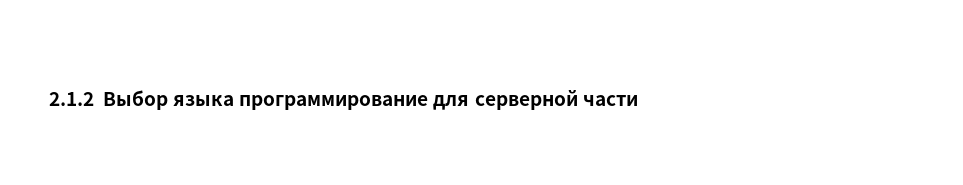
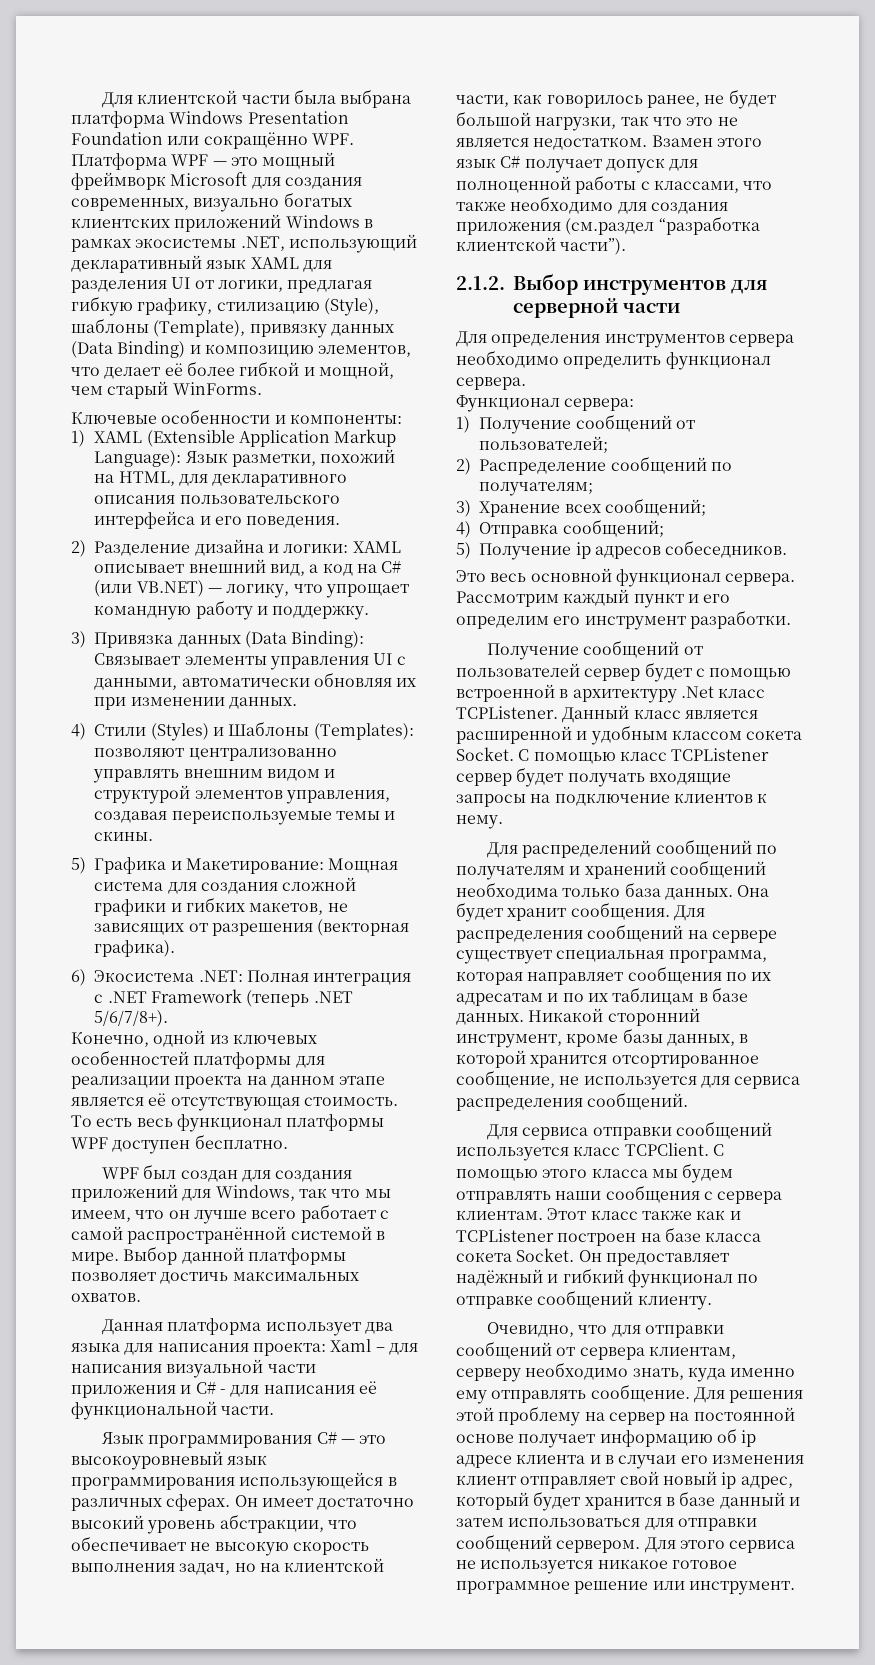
- 2.1.2 Выбор языка программирование для серверной части
+ Для клиентской части была выбрана платформа Windows Presentation Foundation или сокращённо WPF. Платформа WPF — это мощный фреймворк Microsoft для создания современных, визуально богатых клиентских приложений Windows в рамках экосистемы .NET, использующий декларативный язык XAML для разделения UI от логики, предлагая гибкую графику, стилизацию (Style), шаблоны (Template), привязку данных (Data Binding) и композицию элементов, что делает её более гибкой и мощной, чем старый WinForms.
+ Ключевые особенности и компоненты:
+ 1) XAML (Extensible Application Markup Language): Язык разметки, похожий на HTML, для декларативного описания пользовательского интерфейса и его поведения.
+ 2) Разделение дизайна и логики: XAML описывает внешний вид, а код на C# (или VB.NET) — логику, что упрощает командную работу и поддержку.
+ 3) Привязка данных (Data Binding): Связывает элементы управления UI с данными, автоматически обновляя их при изменении данных.
+ 4) Стили (Styles) и Шаблоны (Templates): позволяют централизованно управлять внешним видом и структурой элементов управления, создавая переиспользуемые темы и скины.
+ 5) Графика и Макетирование: Мощная система для создания сложной графики и гибких макетов, не зависящих от разрешения (векторная графика).
+ 6) Экосистема .NET: Полная интеграция с .NET Framework (теперь .NET 5/6/7/8+).
+ Конечно, одной из ключевых особенностей платформы для реализации проекта на данном этапе является её отсутствующая стоимость. То есть весь функционал платформы WPF доступен бесплатно.
+ WPF был создан для создания приложений для Windows, так что мы имеем, что он лучше всего работает с самой распространённой системой в мире. Выбор данной платформы позволяет достичь максимальных охватов.
+ Данная платформа использует два языка для написания проекта: Xaml – для написания визуальной части приложения и C# - для написания её функциональной части.
+ Язык программирования C# — это высокоуровневый язык программирования использующейся в различных сферах. Он имеет достаточно высокий уровень абстракции, что обеспечивает не высокую скорость выполнения задач, но на клиентской части, как говорилось ранее, не будет большой нагрузки, так что это не является недостатком. Взамен этого язык C# получает допуск для полноценной работы с классами, что также необходимо для создания приложения (см.раздел “разработка клиентской части”).
+ 2.1.2. Выбор инструментов для серверной части
+ Для определения инструментов сервера необходимо определить функционал сервера.
+ Функционал сервера:
+ 1) Получение сообщений от пользователей;
+ 2) Распределение сообщений по получателям;
+ 3) Хранение всех сообщений;
+ 4) Отправка сообщений;
+ 5) Получение ip адресов собеседников.
+ Это весь основной функционал сервера. Рассмотрим каждый пункт и его определим его инструмент разработки.
+ Получение сообщений от пользователей сервер будет с помощью встроенной в архитектуру .Net класс TCPListener. Данный класс является расширенной и удобным классом сокета Socket. С помощью класс TCPListener сервер будет получать входящие запросы на подключение клиентов к нему.
+ Для распределений сообщений по получателям и хранений сообщений необходима только база данных. Она будет хранит сообщения. Для распределения сообщений на сервере существует специальная программа, которая направляет сообщения по их адресатам и по их таблицам в базе данных. Никакой сторонний инструмент, кроме базы данных, в которой хранится отсортированное сообщение, не используется для сервиса распределения сообщений.
+ Для сервиса отправки сообщений используется класс TCPClient. С помощью этого класса мы будем отправлять наши сообщения с сервера клиентам. Этот класс также как и TCPListener построен на базе класса сокета Socket. Он предоставляет надёжный и гибкий функционал по отправке сообщений клиенту.
+ Очевидно, что для отправки сообщений от сервера клиентам, серверу необходимо знать, куда именно ему отправлять сообщение. Для решения этой проблему на сервер на постоянной основе получает информацию об ip адресе клиента и в случаи его изменения клиент отправляет свой новый ip адрес, который будет хранится в базе данный и затем использоваться для отправки сообщений сервером. Для этого сервиса не используется никакое готовое программное решение или инструмент.

